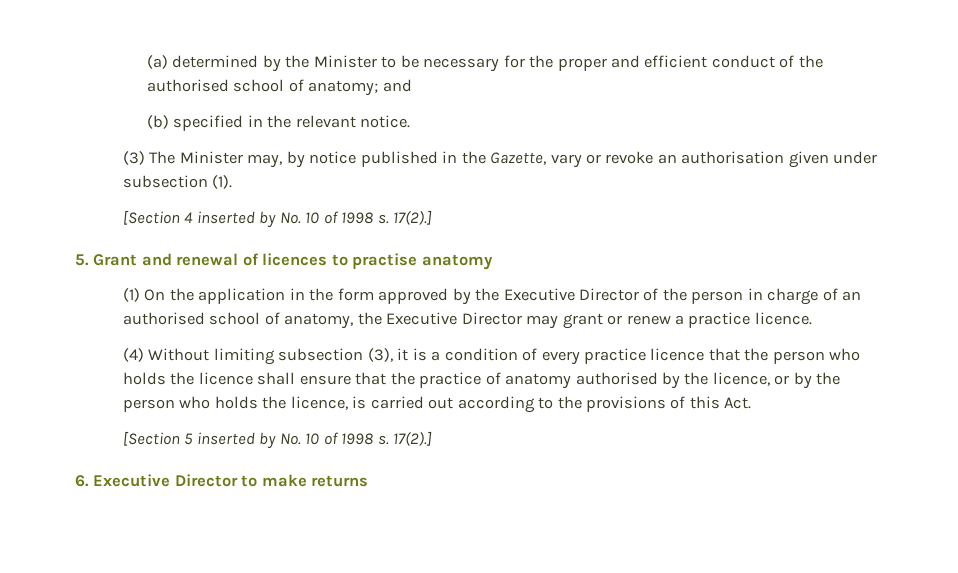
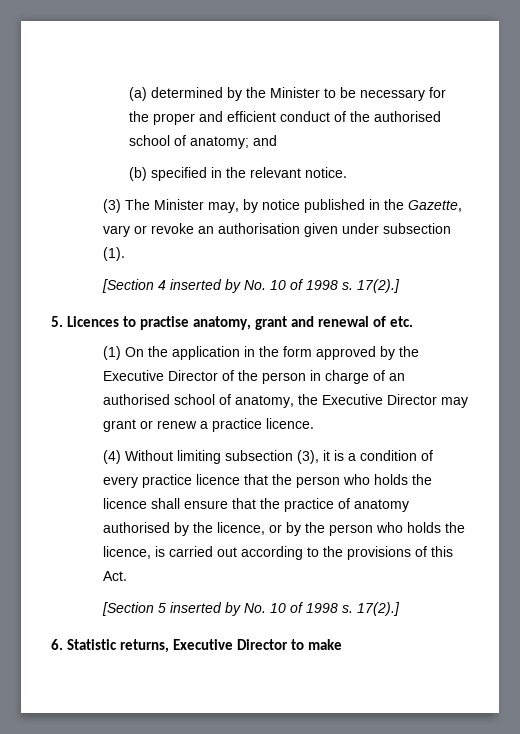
- 5. Grant and renewal of licences to practise anatomy
+ 5. Licences to practise anatomy, grant and renewal of etc.
- 6. Executive Director to make returns
+ 6. Statistic returns, Executive Director to make

